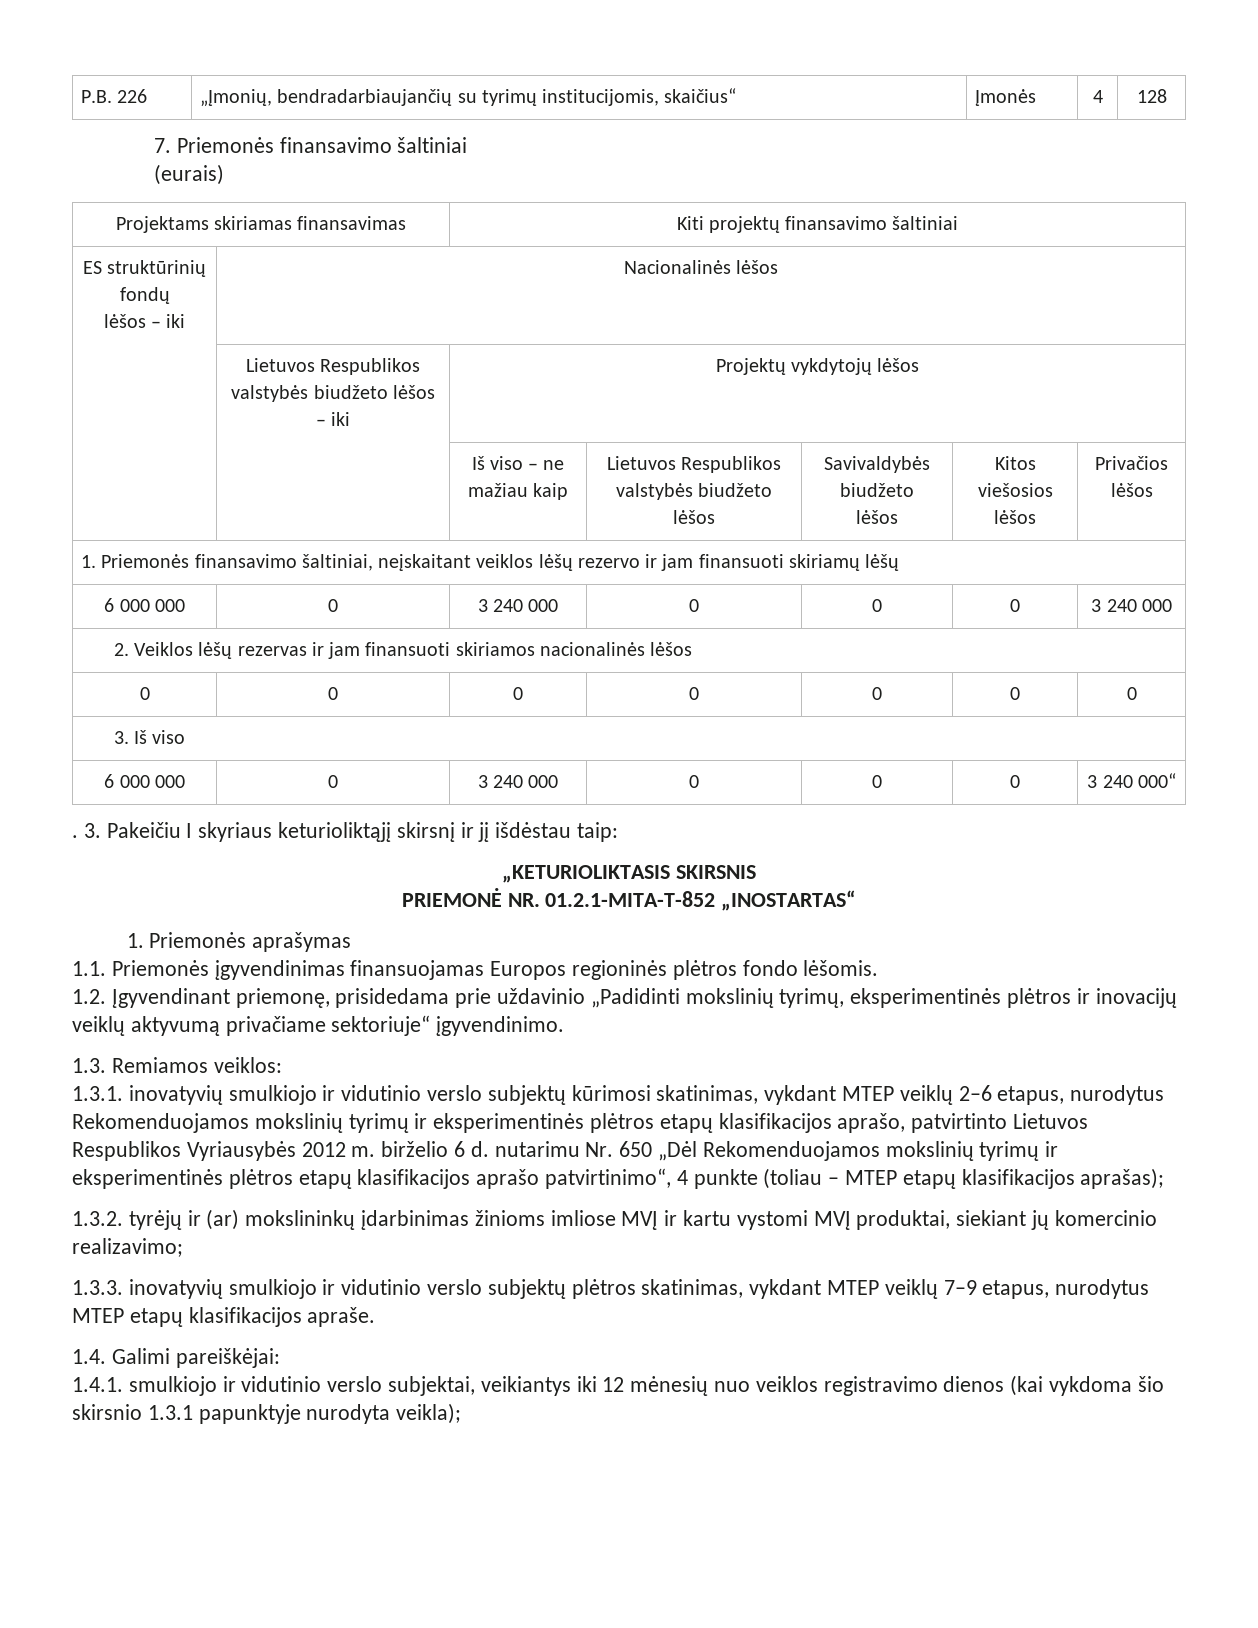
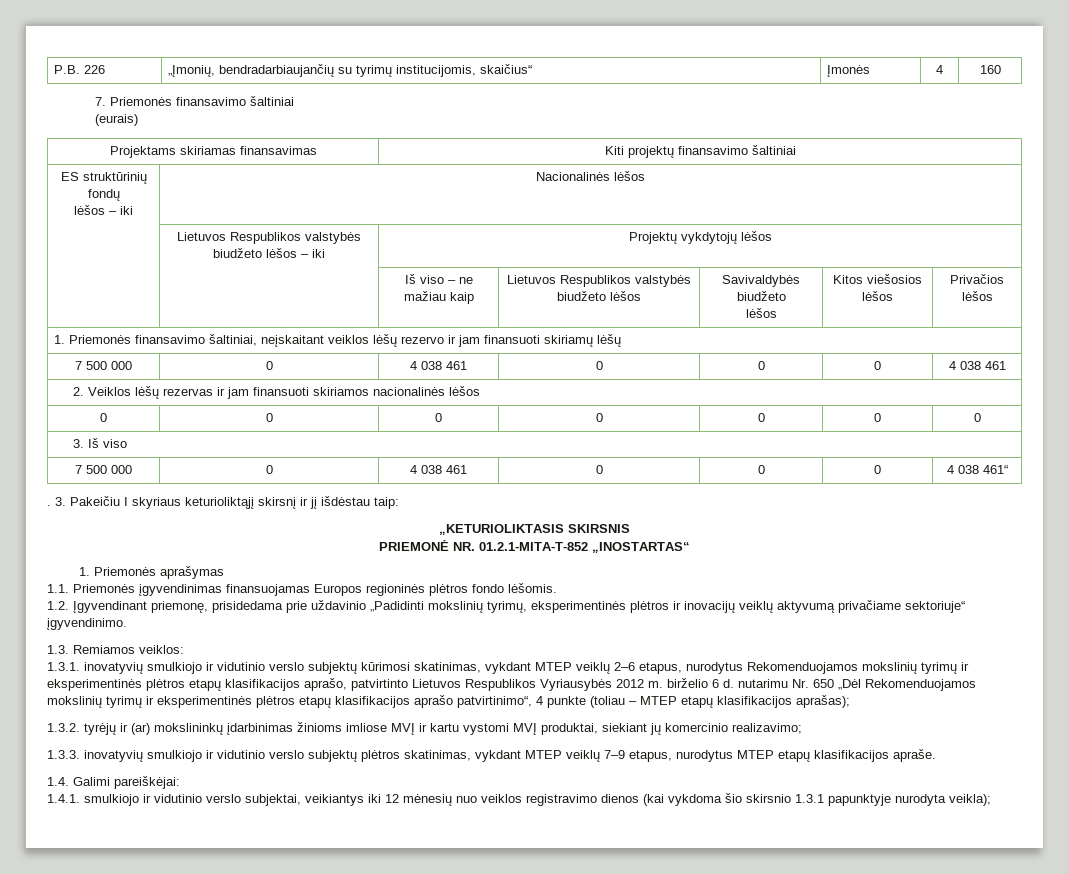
- P.B. 226 | „Įmonių, bendradarbiaujančių su tyrimų institucijomis, skaičius“ | Įmonės | 4 | 128
+ P.B. 226 | „Įmonių, bendradarbiaujančių su tyrimų institucijomis, skaičius“ | Įmonės | 4 | 160
- 6 000 000 | 0 | 3 240 000 | 0 | 0 | 0 | 3 240 000
+ 7 500 000 | 0 | 4 038 461 | 0 | 0 | 0 | 4 038 461
- 6 000 000 | 0 | 3 240 000 | 0 | 0 | 0 | 3 240 000“
+ 7 500 000 | 0 | 4 038 461 | 0 | 0 | 0 | 4 038 461“

